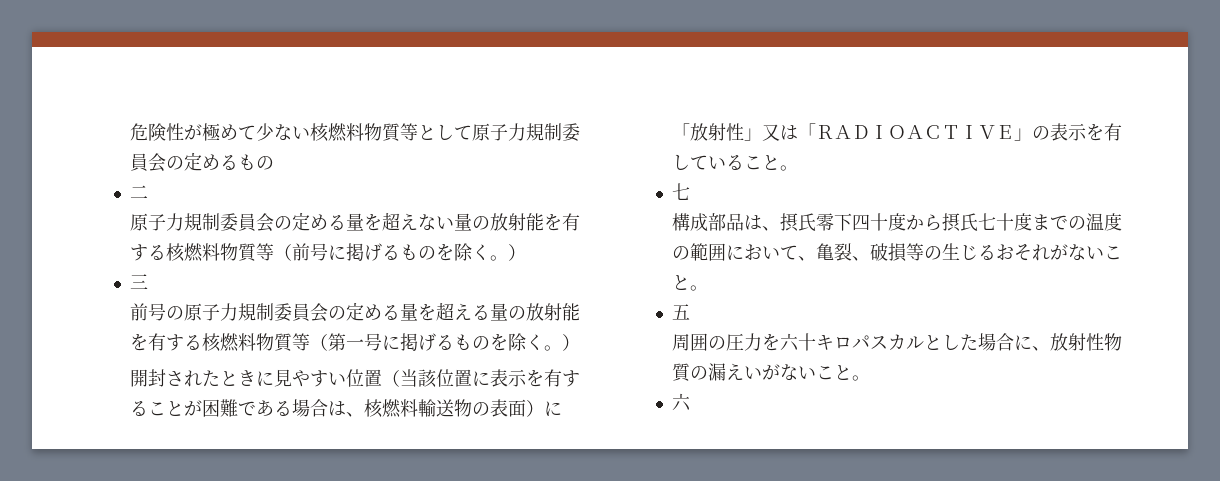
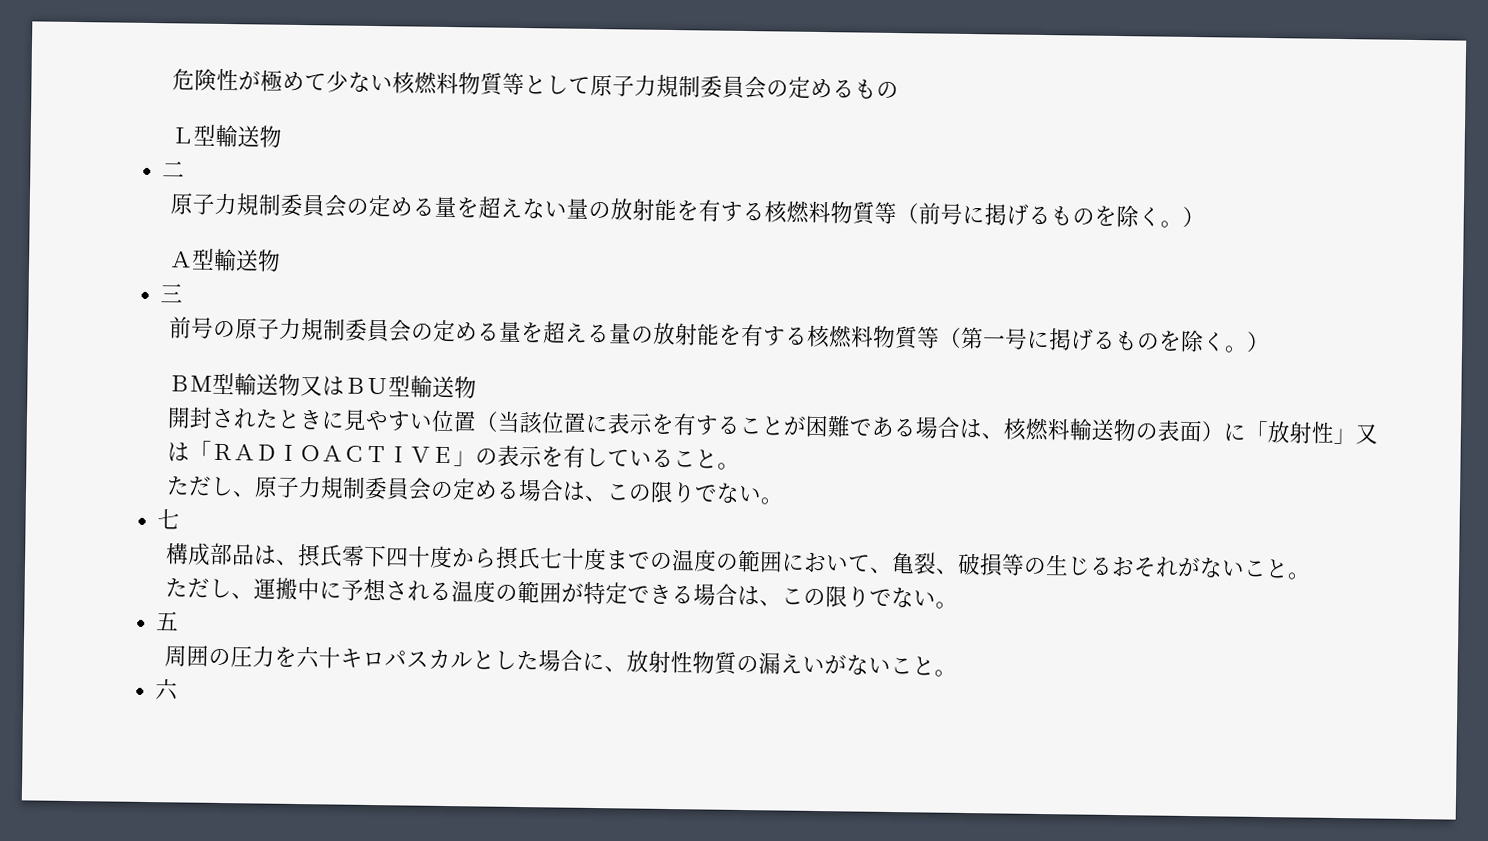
+ Ｌ型輸送物
+ Ａ型輸送物
+ ＢＭ型輸送物又はＢＵ型輸送物
+ ただし、原子力規制委員会の定める場合は、この限りでない。
+ ただし、運搬中に予想される温度の範囲が特定できる場合は、この限りでない。

